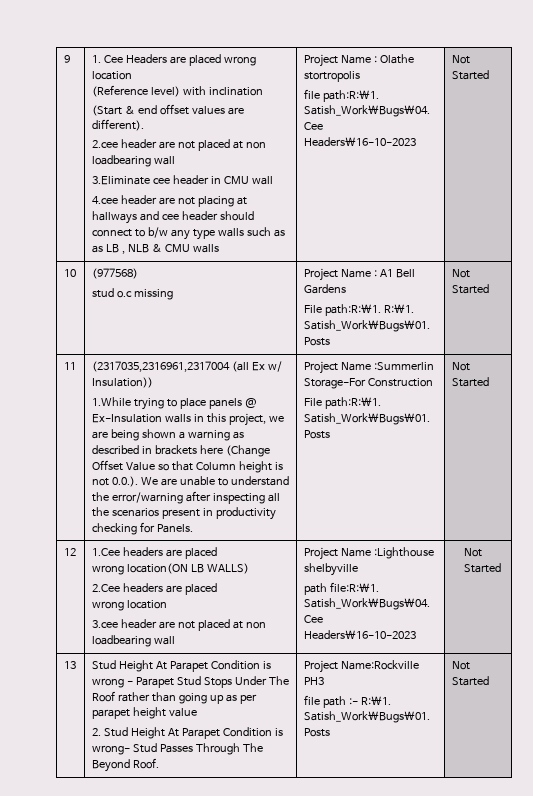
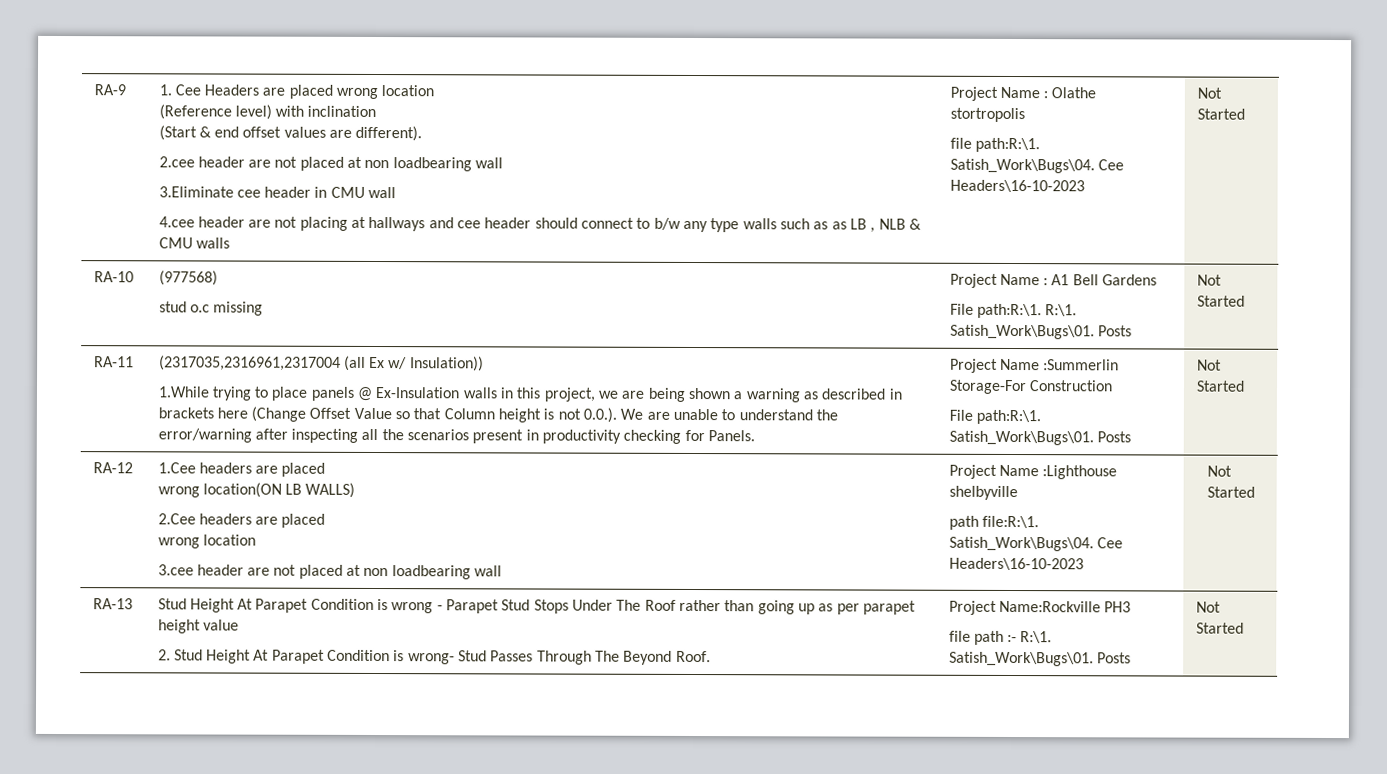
- 9
+ RA-9
- 10 | (977568)
+ RA-10 | (977568)
- 11
+ RA-11
- 12 | 1.Cee headers are placed
+ RA-12 | 1.Cee headers are placed
- 13
+ RA-13

